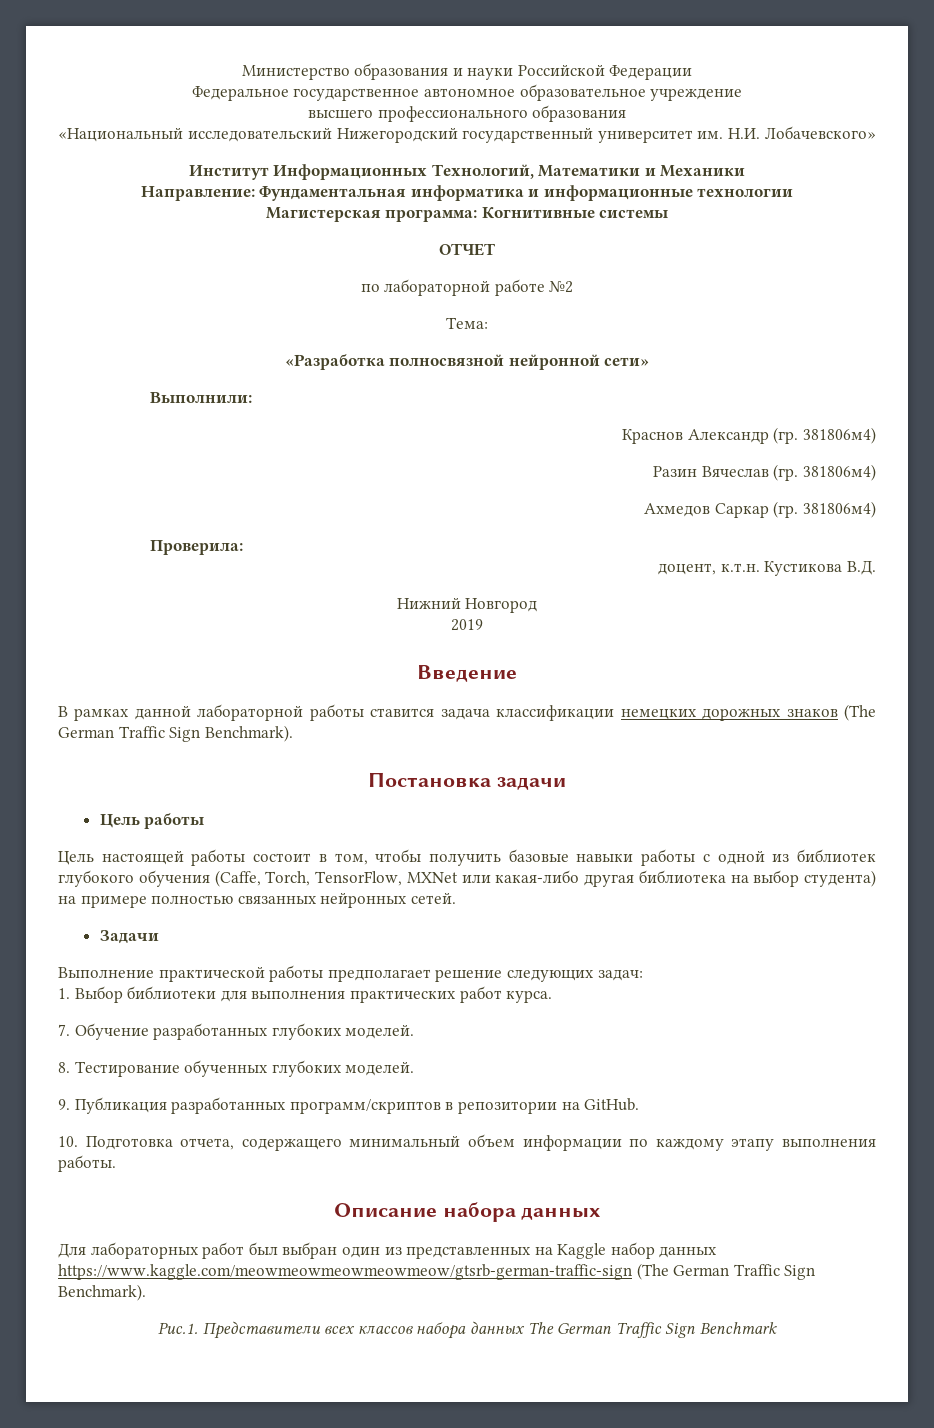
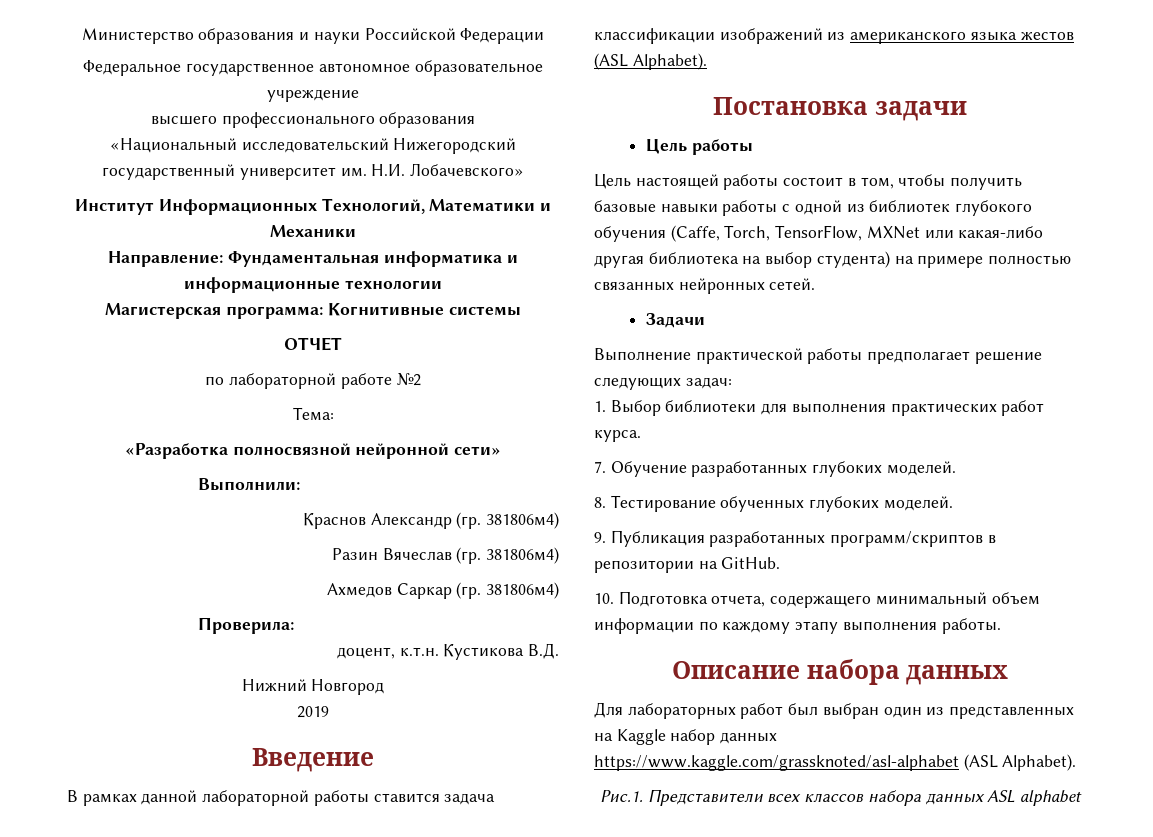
- В рамках данной лабораторной работы ставится задача классификации немецких дорожных знаков (The German Traffic Sign Benchmark).
+ В рамках данной лабораторной работы ставится задача классификации изображений из американского языка жестов (ASL Alphabet).
- Для лабораторных работ был выбран один из представленных на Kaggle набор данных https://www.kaggle.com/meowmeowmeowmeowmeow/gtsrb-german-traffic-sign (The German Traffic Sign Benchmark).
+ Для лабораторных работ был выбран один из представленных на Kaggle набор данных https://www.kaggle.com/grassknoted/asl-alphabet (ASL Alphabet).
- Рис.1. Представители всех классов набора данных The German Traffic Sign Benchmark
+ Рис.1. Представители всех классов набора данных ASL alphabet

